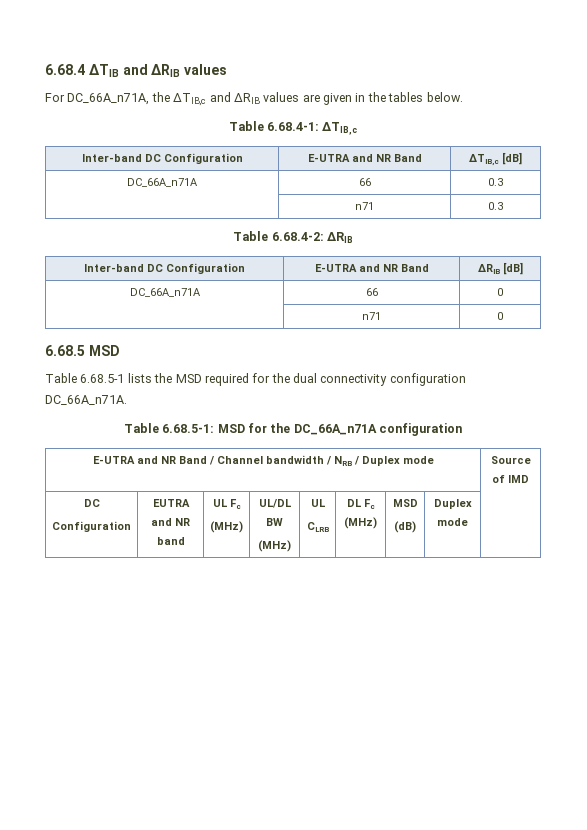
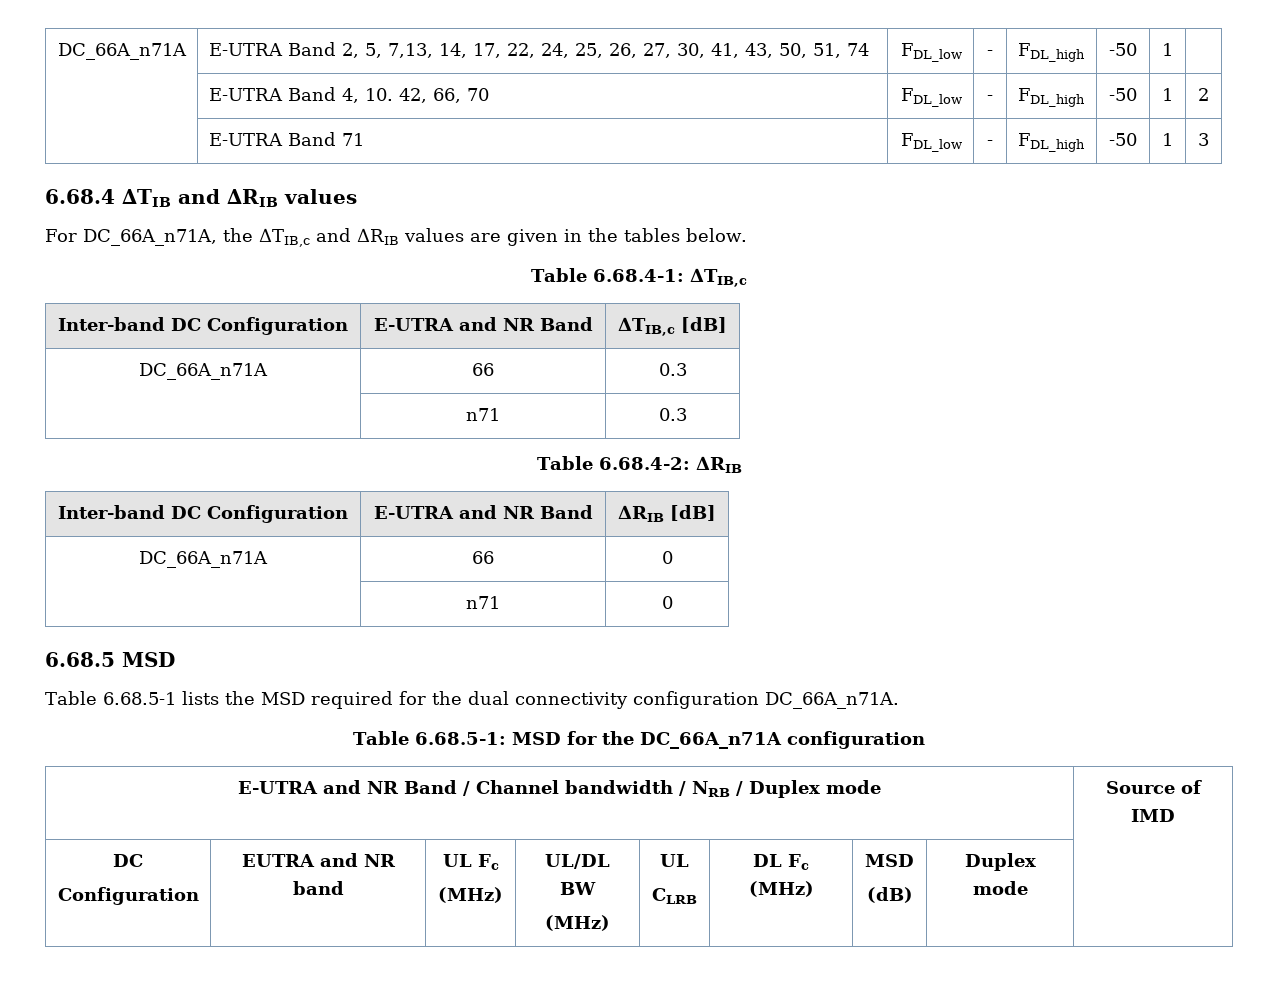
+ DC_66A_n71A | E-UTRA Band 2, 5, 7,13, 14, 17, 22, 24, 25, 26, 27, 30, 41, 43, 50, 51, 74 | FDL_low | - | FDL_high | -50 | 1 |
+ | E-UTRA Band 4, 10. 42, 66, 70 | FDL_low | - | FDL_high | -50 | 1 | 2
+ | E-UTRA Band 71 | FDL_low | - | FDL_high | -50 | 1 | 3

